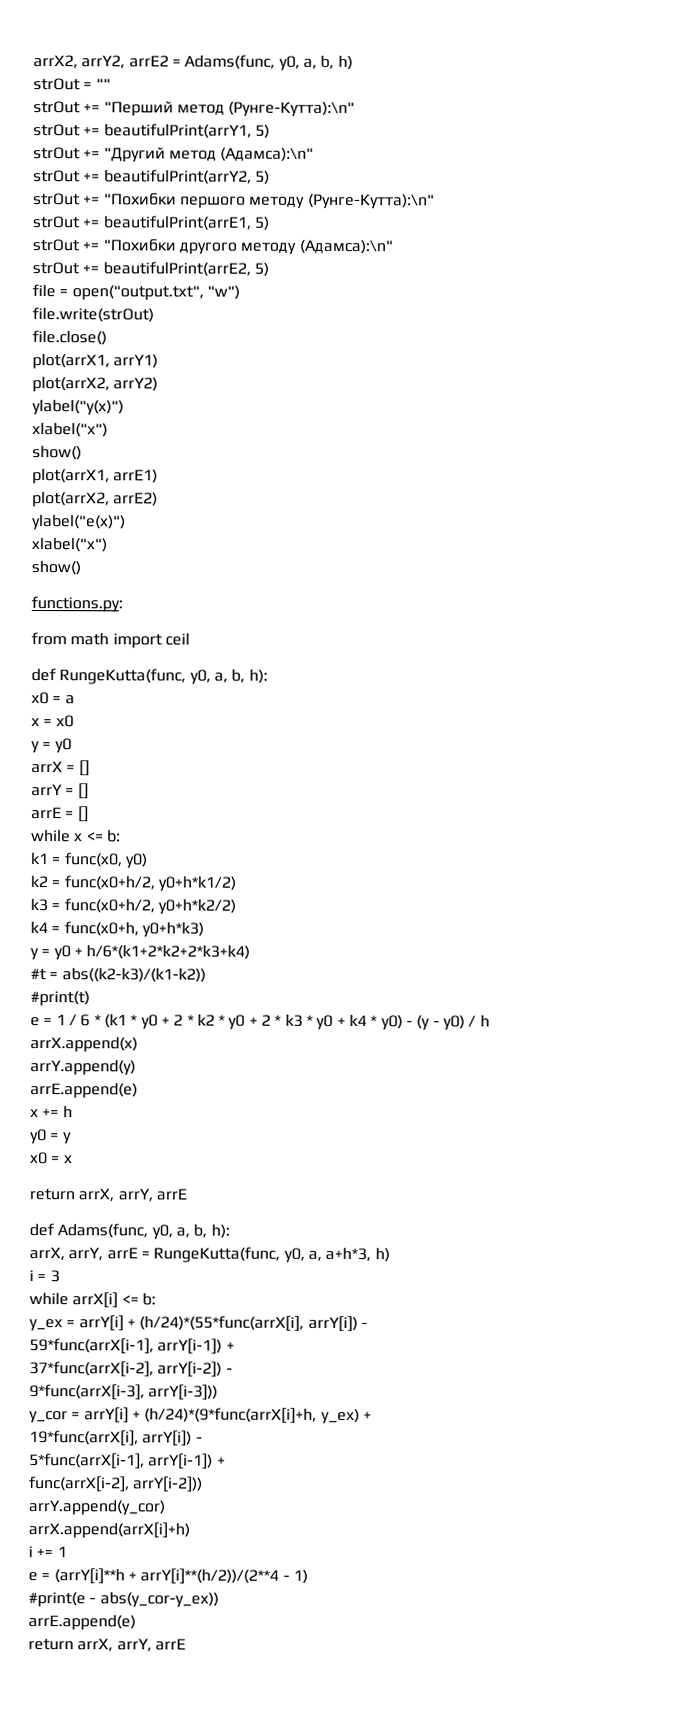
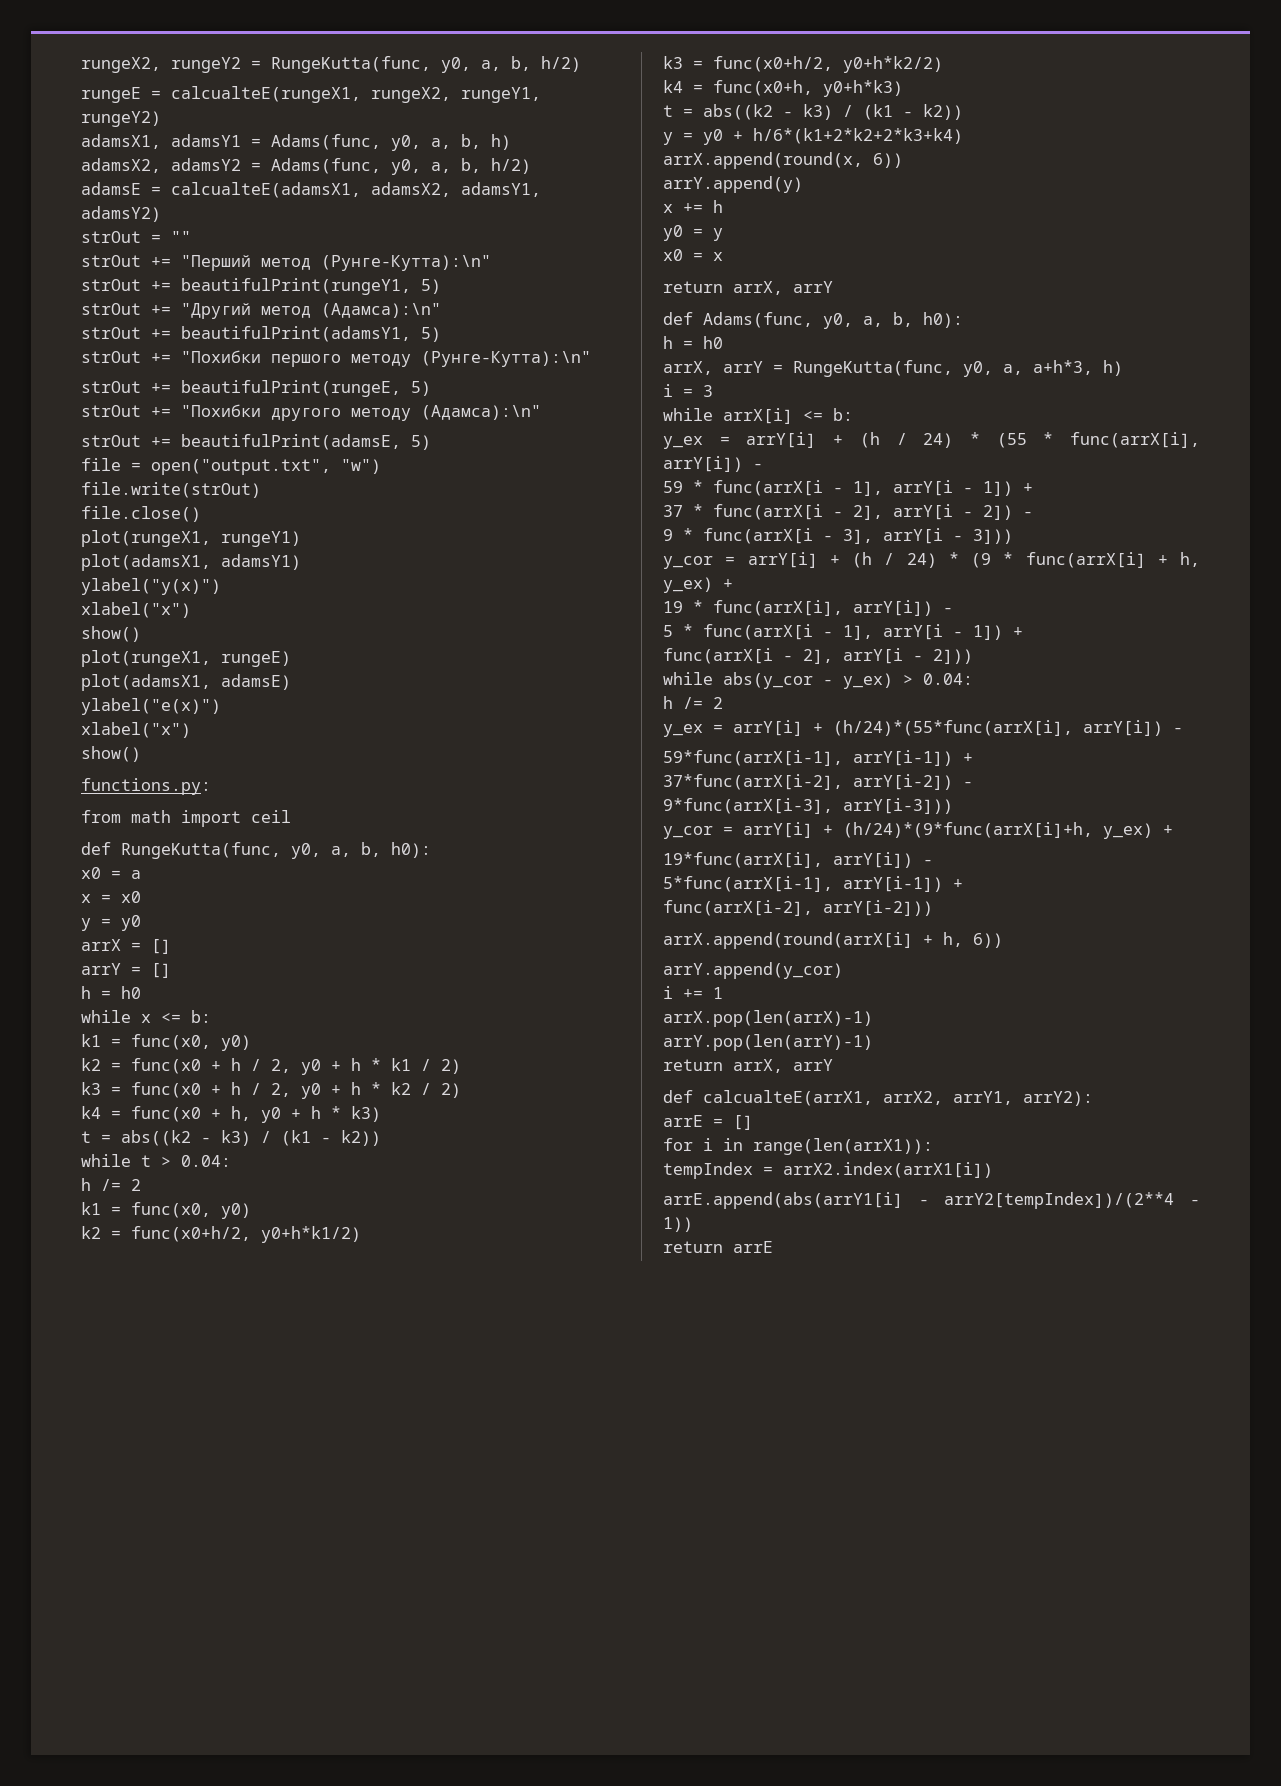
- arrX2, arrY2, arrE2 = Adams(func, y0, a, b, h)
+ rungeX2, rungeY2 = RungeKutta(func, y0, a, b, h/2)
+ rungeE = calcualteE(rungeX1, rungeX2, rungeY1, rungeY2)
+ adamsX1, adamsY1 = Adams(func, y0, a, b, h)
+ adamsX2, adamsY2 = Adams(func, y0, a, b, h/2)
+ adamsE = calcualteE(adamsX1, adamsX2, adamsY1, adamsY2)
- strOut += beautifulPrint(arrY1, 5)
+ strOut += beautifulPrint(rungeY1, 5)
- strOut += beautifulPrint(arrY2, 5)
+ strOut += beautifulPrint(adamsY1, 5)
- strOut += beautifulPrint(arrE1, 5)
+ strOut += beautifulPrint(rungeE, 5)
- strOut += beautifulPrint(arrE2, 5)
+ strOut += beautifulPrint(adamsE, 5)
- plot(arrX1, arrY1)
- plot(arrX2, arrY2)
+ plot(rungeX1, rungeY1)
+ plot(adamsX1, adamsY1)
- plot(arrX1, arrE1)
- plot(arrX2, arrE2)
+ plot(rungeX1, rungeE)
+ plot(adamsX1, adamsE)
- def RungeKutta(func, y0, a, b, h):
+ def RungeKutta(func, y0, a, b, h0):
  arrY = []
- arrE = []
+ h = h0
+ k2 = func(x0 + h / 2, y0 + h * k1 / 2)
+ k3 = func(x0 + h / 2, y0 + h * k2 / 2)
+ k4 = func(x0 + h, y0 + h * k3)
+ t = abs((k2 - k3) / (k1 - k2))
+ while t > 0.04:
+ h /= 2
+ k1 = func(x0, y0)
  k4 = func(x0+h, y0+h*k3)
+ t = abs((k2 - k3) / (k1 - k2))
- #t = abs((k2-k3)/(k1-k2))
- #print(t)
- e = 1 / 6 * (k1 * y0 + 2 * k2 * y0 + 2 * k3 * y0 + k4 * y0) - (y - y0) / h
- arrX.append(x)
+ arrX.append(round(x, 6))
  arrY.append(y)
- arrE.append(e)
  x0 = x
- return arrX, arrY, arrE
+ return arrX, arrY
- def Adams(func, y0, a, b, h):
- arrX, arrY, arrE = RungeKutta(func, y0, a, a+h*3, h)
+ def Adams(func, y0, a, b, h0):
+ h = h0
+ arrX, arrY = RungeKutta(func, y0, a, a+h*3, h)
+ y_ex = arrY[i] + (h / 24) * (55 * func(arrX[i], arrY[i]) -
+ 59 * func(arrX[i - 1], arrY[i - 1]) +
+ 37 * func(arrX[i - 2], arrY[i - 2]) -
+ 9 * func(arrX[i - 3], arrY[i - 3]))
+ y_cor = arrY[i] + (h / 24) * (9 * func(arrX[i] + h, y_ex) +
+ 19 * func(arrX[i], arrY[i]) -
+ 5 * func(arrX[i - 1], arrY[i - 1]) +
+ func(arrX[i - 2], arrY[i - 2]))
+ while abs(y_cor - y_ex) > 0.04:
+ h /= 2
+ arrX.append(round(arrX[i] + h, 6))
- arrX.append(arrX[i]+h)
- e = (arrY[i]**h + arrY[i]**(h/2))/(2**4 - 1)
- #print(e - abs(y_cor-y_ex))
- arrE.append(e)
- return arrX, arrY, arrE
+ arrX.pop(len(arrX)-1)
+ arrY.pop(len(arrY)-1)
+ return arrX, arrY
+ def calcualteE(arrX1, arrX2, arrY1, arrY2):
+ arrE = []
+ for i in range(len(arrX1)):
+ tempIndex = arrX2.index(arrX1[i])
+ arrE.append(abs(arrY1[i] - arrY2[tempIndex])/(2**4 - 1))
+ return arrE

